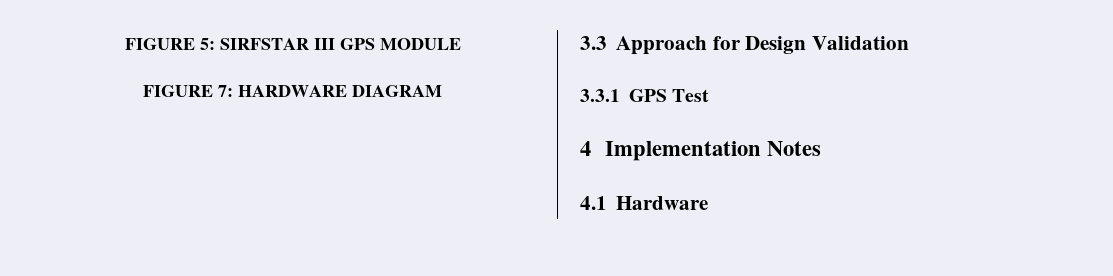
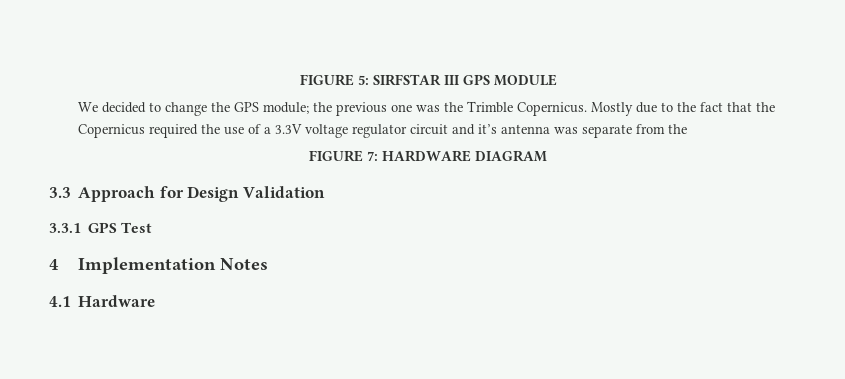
+ We decided to change the GPS module; the previous one was the Trimble Copernicus. Mostly due to the fact that the Copernicus required the use of a 3.3V voltage regulator circuit and it’s antenna was separate from the

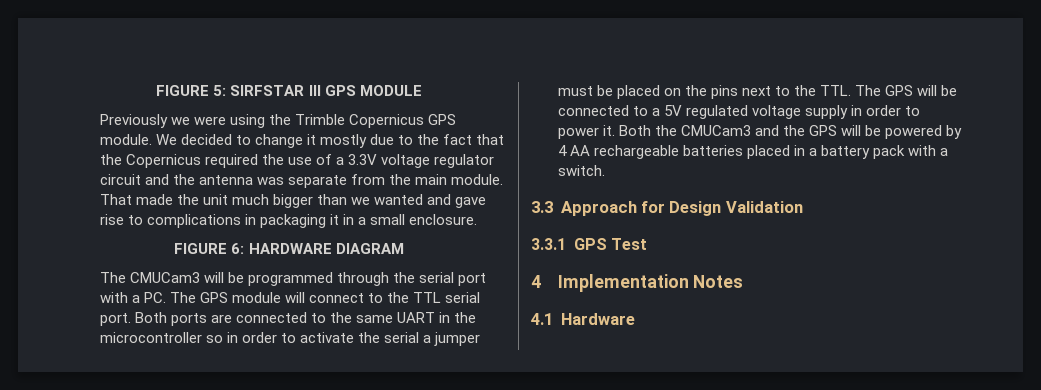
- We decided to change the GPS module; the previous one was the Trimble Copernicus. Mostly due to the fact that the Copernicus required the use of a 3.3V voltage regulator circuit and it’s antenna was separate from the
- FIGURE 7: HARDWARE DIAGRAM
+ Previously we were using the Trimble Copernicus GPS module. We decided to change it mostly due to the fact that the Copernicus required the use of a 3.3V voltage regulator circuit and the antenna was separate from the main module. That made the unit much bigger than we wanted and gave rise to complications in packaging it in a small enclosure.
+ FIGURE 6: HARDWARE DIAGRAM
+ The CMUCam3 will be programmed through the serial port with a PC. The GPS module will connect to the TTL serial port. Both ports are connected to the same UART in the microcontroller so in order to activate the serial a jumper must be placed on the pins next to the TTL. The GPS will be connected to a 5V regulated voltage supply in order to power it. Both the CMUCam3 and the GPS will be powered by 4 AA rechargeable batteries placed in a battery pack with a switch.

